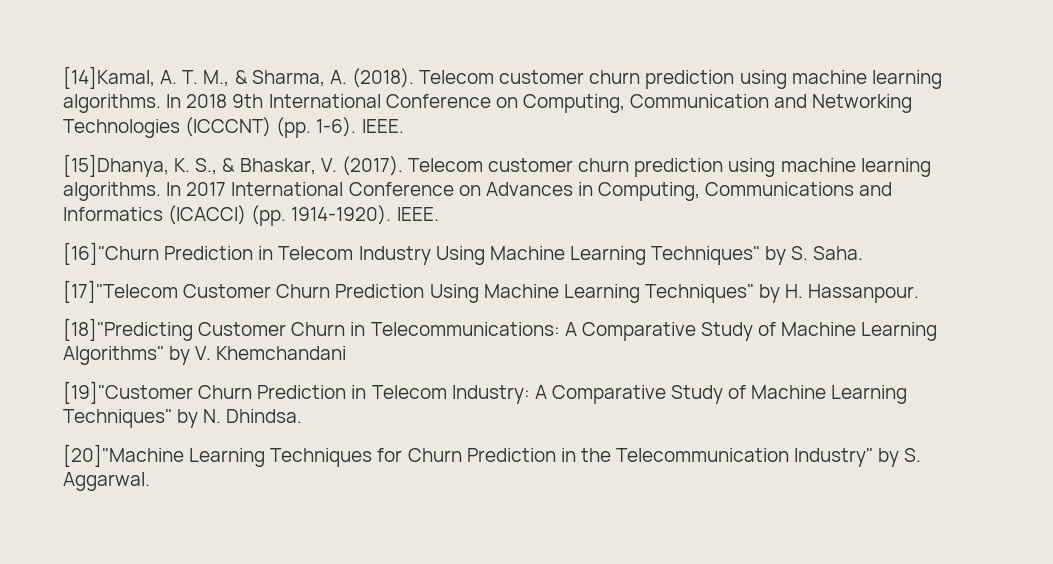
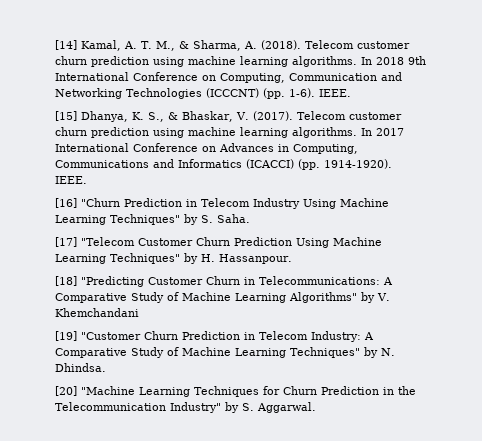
- [14]Kamal, A. T. M., & Sharma, A. (2018).
+ [14] Kamal, A. T. M., & Sharma, A. (2018).
- [15]Dhanya, K. S., & Bhaskar, V. (2017).
+ [15] Dhanya, K. S., & Bhaskar, V. (2017).
- [16]"Churn Prediction in Telecom Industry Using Machine Learning Techniques" by S. Saha.
+ [16] "Churn Prediction in Telecom Industry Using Machine Learning Techniques" by S. Saha.
- [17]"Telecom Customer Churn Prediction Using Machine Learning Techniques" by H. Hassanpour.
+ [17] "Telecom Customer Churn Prediction Using Machine Learning Techniques" by H. Hassanpour.
- [18]"Predicting Customer Churn in Telecommunications: A Comparative Study of Machine Learning Algorithms" by V. Khemchandani
+ [18] "Predicting Customer Churn in Telecommunications: A Comparative Study of Machine Learning Algorithms" by V. Khemchandani
- [19]"Customer Churn Prediction in Telecom Industry: A Comparative Study of Machine Learning Techniques" by N. Dhindsa.
+ [19] "Customer Churn Prediction in Telecom Industry: A Comparative Study of Machine Learning Techniques" by N. Dhindsa.
- [20]"Machine Learning Techniques for Churn Prediction in the Telecommunication Industry" by S. Aggarwal.
+ [20] "Machine Learning Techniques for Churn Prediction in the Telecommunication Industry" by S. Aggarwal.

